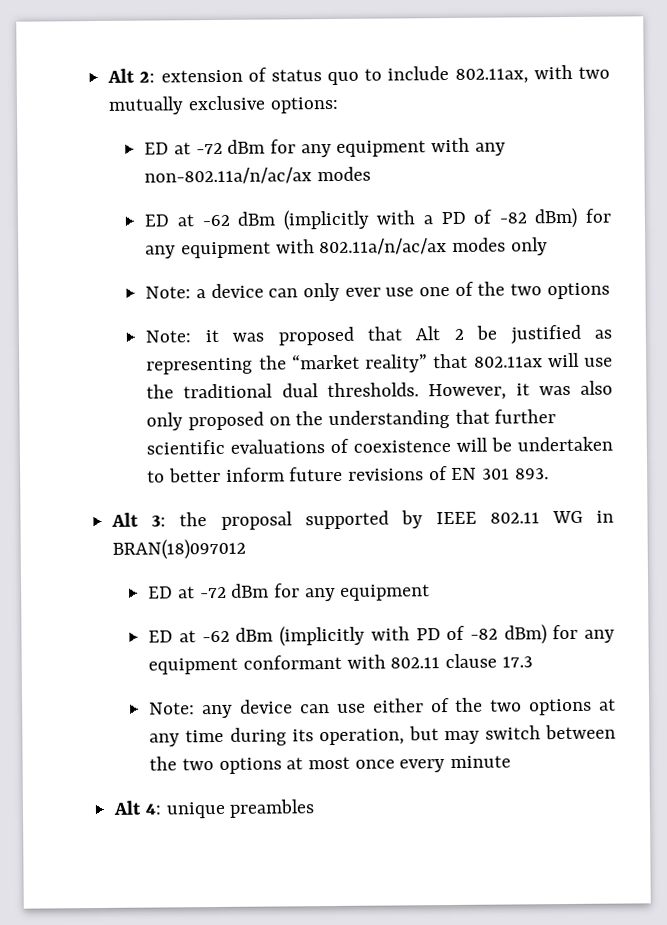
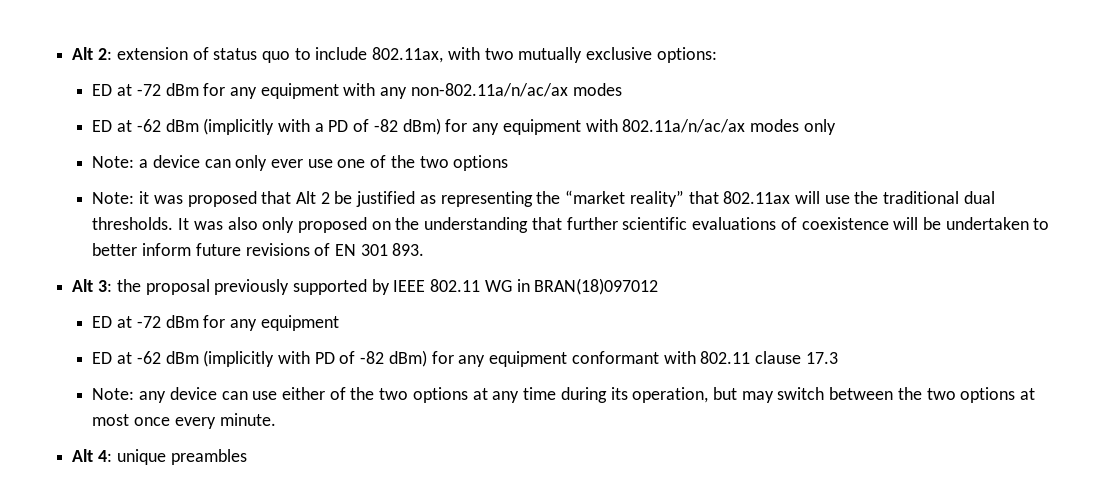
- However, it was also only proposed on the understanding that further scientific evaluations of coexistence will be undertaken to better inform future revisions of EN 301 893.
+ It was also only proposed on the understanding that further scientific evaluations of coexistence will be undertaken to better inform future revisions of EN 301 893.
- Alt 3: the proposal supported by IEEE 802.11 WG in BRAN(18)097012
+ Alt 3: the proposal previously supported by IEEE 802.11 WG in BRAN(18)097012
- Note: any device can use either of the two options at any time during its operation, but may switch between the two options at most once every minute
+ Note: any device can use either of the two options at any time during its operation, but may switch between the two options at most once every minute.

